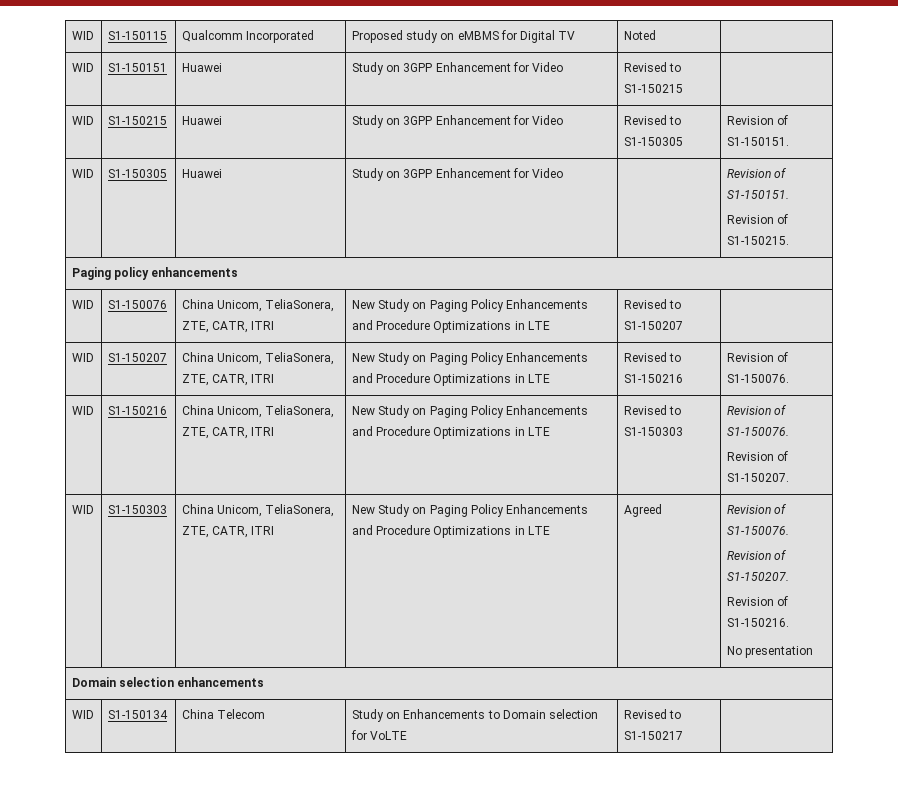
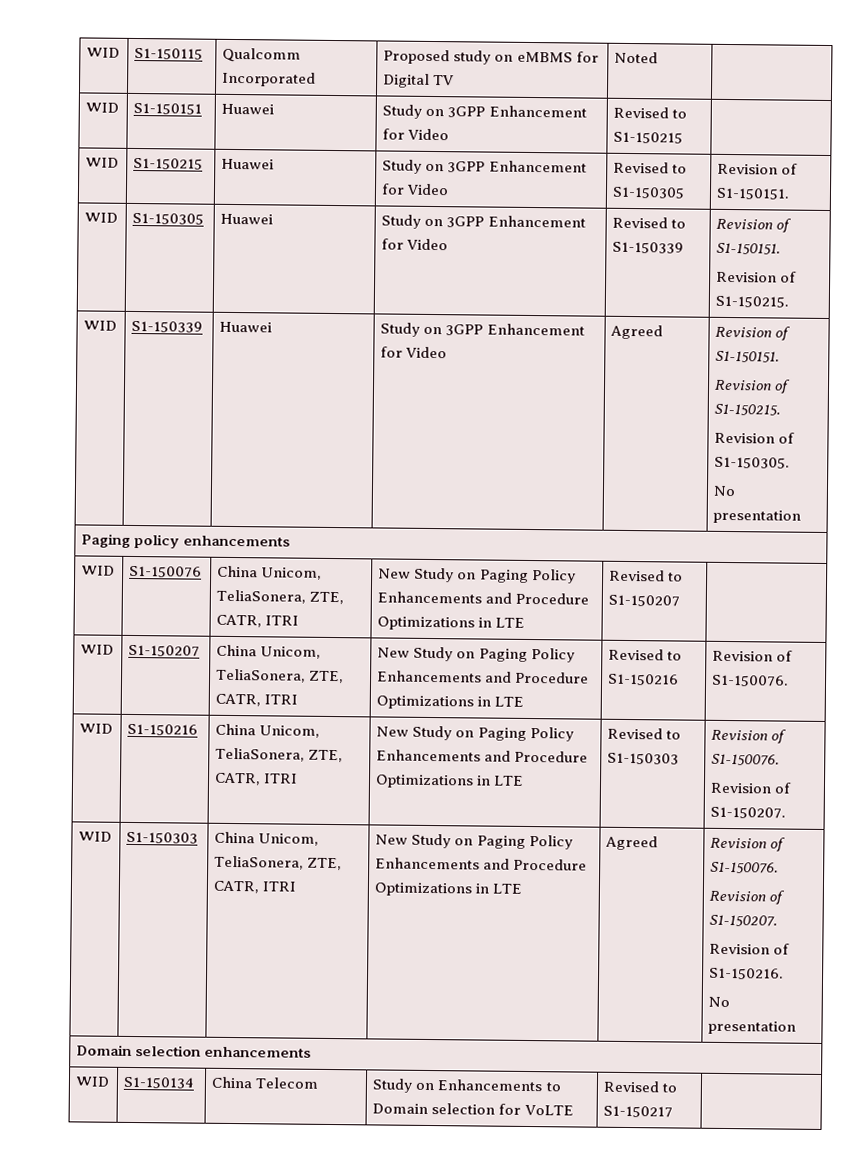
- WID | S1-150305 | Huawei | Study on 3GPP Enhancement for Video | | Revision of S1-150151.
+ WID | S1-150305 | Huawei | Study on 3GPP Enhancement for Video | Revised to S1-150339 | Revision of S1-150151.
  Revision of S1-150215.
+ WID | S1-150339 | Huawei | Study on 3GPP Enhancement for Video | Agreed | Revision of S1-150151.
+ Revision of S1-150215.
+ Revision of S1-150305.
+ No presentation

